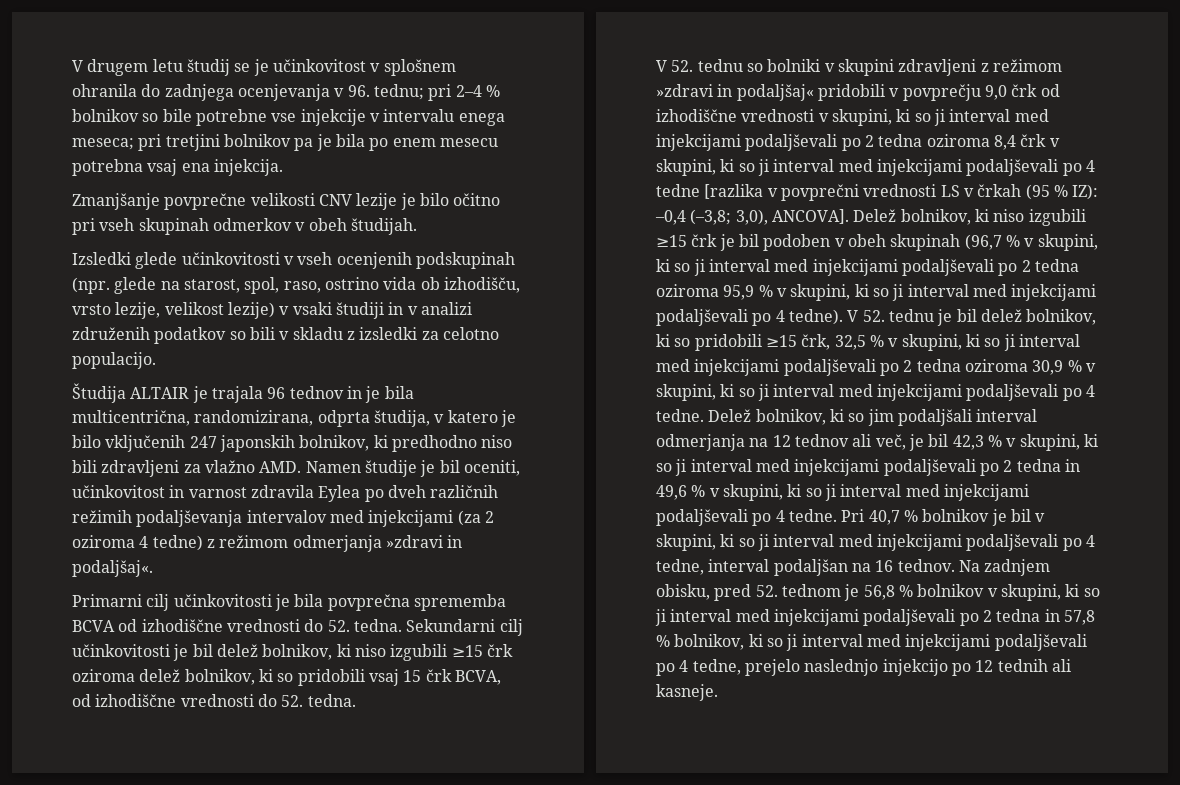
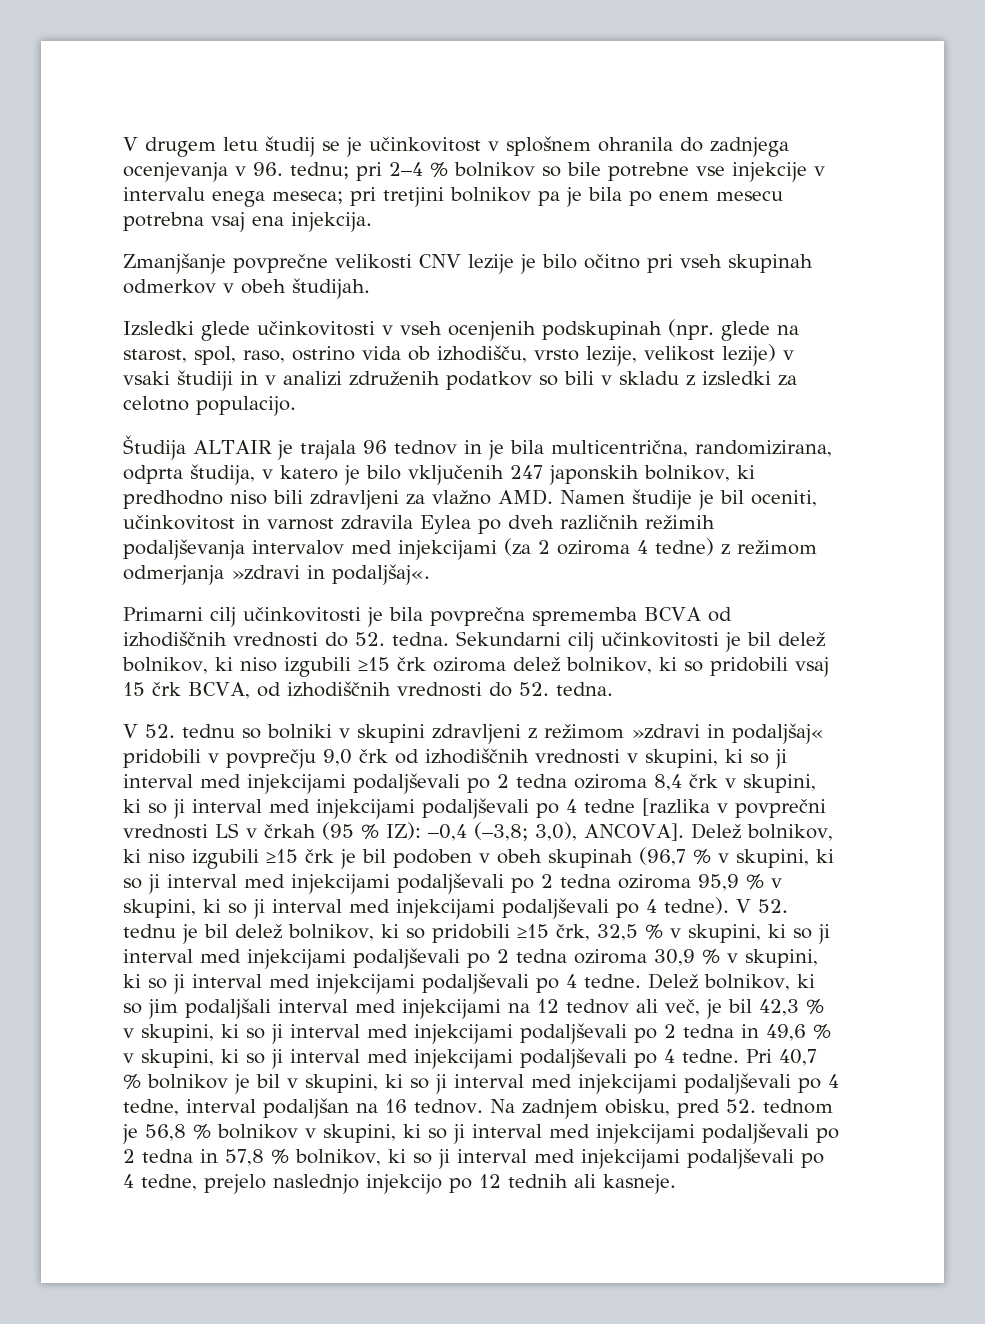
- Primarni cilj učinkovitosti je bila povprečna sprememba BCVA od izhodiščne vrednosti do 52. tedna.
+ Primarni cilj učinkovitosti je bila povprečna sprememba BCVA od izhodiščnih vrednosti do 52. tedna.
- Sekundarni cilj učinkovitosti je bil delež bolnikov, ki niso izgubili ≥15 črk oziroma delež bolnikov, ki so pridobili vsaj 15 črk BCVA, od izhodiščne vrednosti do 52. tedna.
+ Sekundarni cilj učinkovitosti je bil delež bolnikov, ki niso izgubili ≥15 črk oziroma delež bolnikov, ki so pridobili vsaj 15 črk BCVA, od izhodiščnih vrednosti do 52. tedna.
- V 52. tednu so bolniki v skupini zdravljeni z režimom »zdravi in podaljšaj« pridobili v povprečju 9,0 črk od izhodiščne vrednosti v skupini, ki so ji interval med injekcijami podaljševali po 2 tedna oziroma 8,4 črk v skupini, ki so ji interval med injekcijami podaljševali po 4 tedne [razlika v povprečni vrednosti LS v črkah (95 % IZ):
+ V 52. tednu so bolniki v skupini zdravljeni z režimom »zdravi in podaljšaj« pridobili v povprečju 9,0 črk od izhodiščnih vrednosti v skupini, ki so ji interval med injekcijami podaljševali po 2 tedna oziroma 8,4 črk v skupini, ki so ji interval med injekcijami podaljševali po 4 tedne [razlika v povprečni vrednosti LS v črkah (95 % IZ):
- Delež bolnikov, ki so jim podaljšali interval odmerjanja na 12 tednov ali več, je bil 42,3 % v skupini, ki so ji interval med injekcijami podaljševali po 2 tedna in 49,6 % v skupini, ki so ji interval med injekcijami podaljševali po 4 tedne.
+ Delež bolnikov, ki so jim podaljšali interval med injekcijami na 12 tednov ali več, je bil 42,3 % v skupini, ki so ji interval med injekcijami podaljševali po 2 tedna in 49,6 % v skupini, ki so ji interval med injekcijami podaljševali po 4 tedne.

